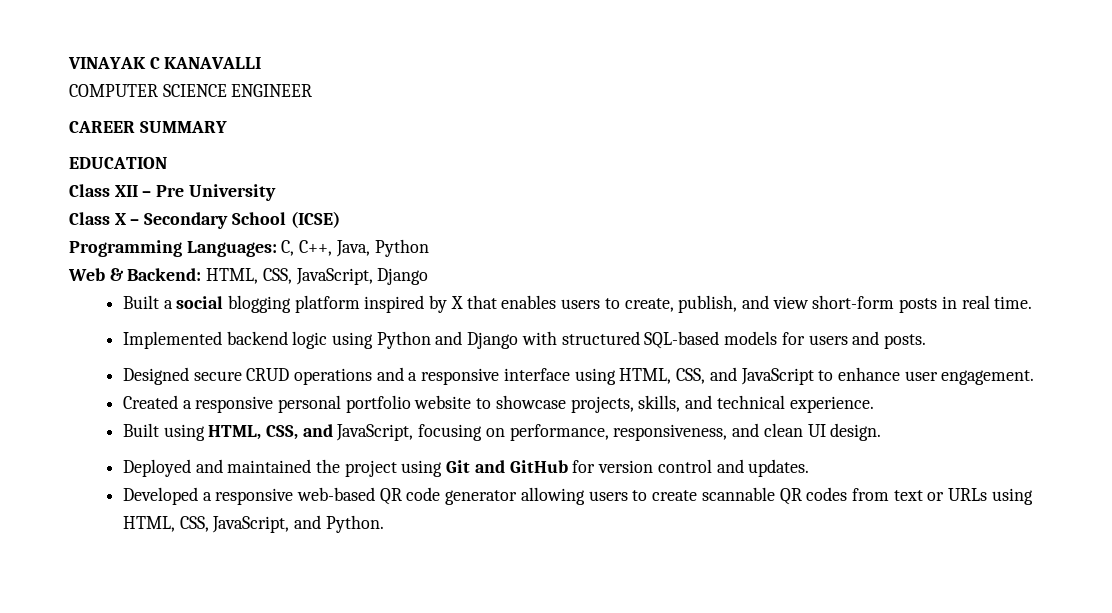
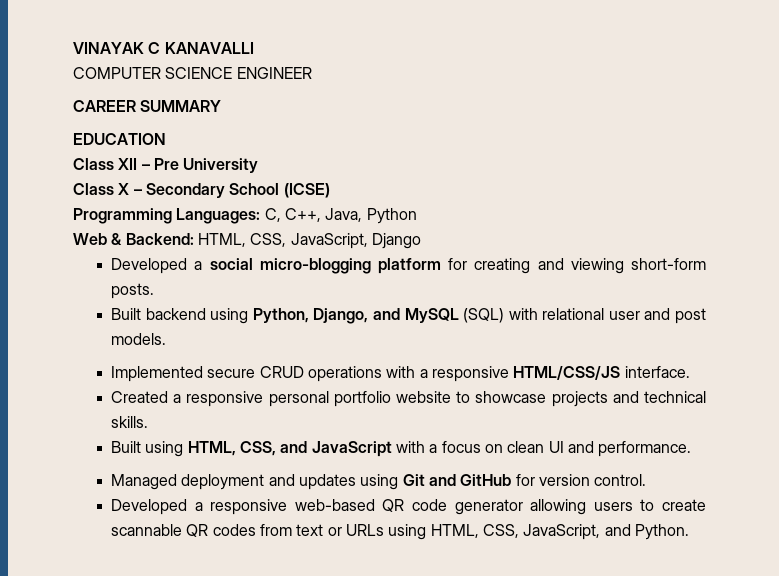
- Built a social blogging platform inspired by X that enables users to create, publish, and view short-form posts in real time.
- Implemented backend logic using Python and Django with structured SQL-based models for users and posts.
- Designed secure CRUD operations and a responsive interface using HTML, CSS, and JavaScript to enhance user engagement.
+ Developed a social micro-blogging platform for creating and viewing short-form posts.
+ Built backend using Python, Django, and MySQL (SQL) with relational user and post models.
+ Implemented secure CRUD operations with a responsive HTML/CSS/JS interface.
- Created a responsive personal portfolio website to showcase projects, skills, and technical experience.
+ Created a responsive personal portfolio website to showcase projects and technical skills.
- Built using HTML, CSS, and JavaScript, focusing on performance, responsiveness, and clean UI design.
- Deployed and maintained the project using Git and GitHub for version control and updates.
+ Built using HTML, CSS, and JavaScript with a focus on clean UI and performance.
+ Managed deployment and updates using Git and GitHub for version control.

